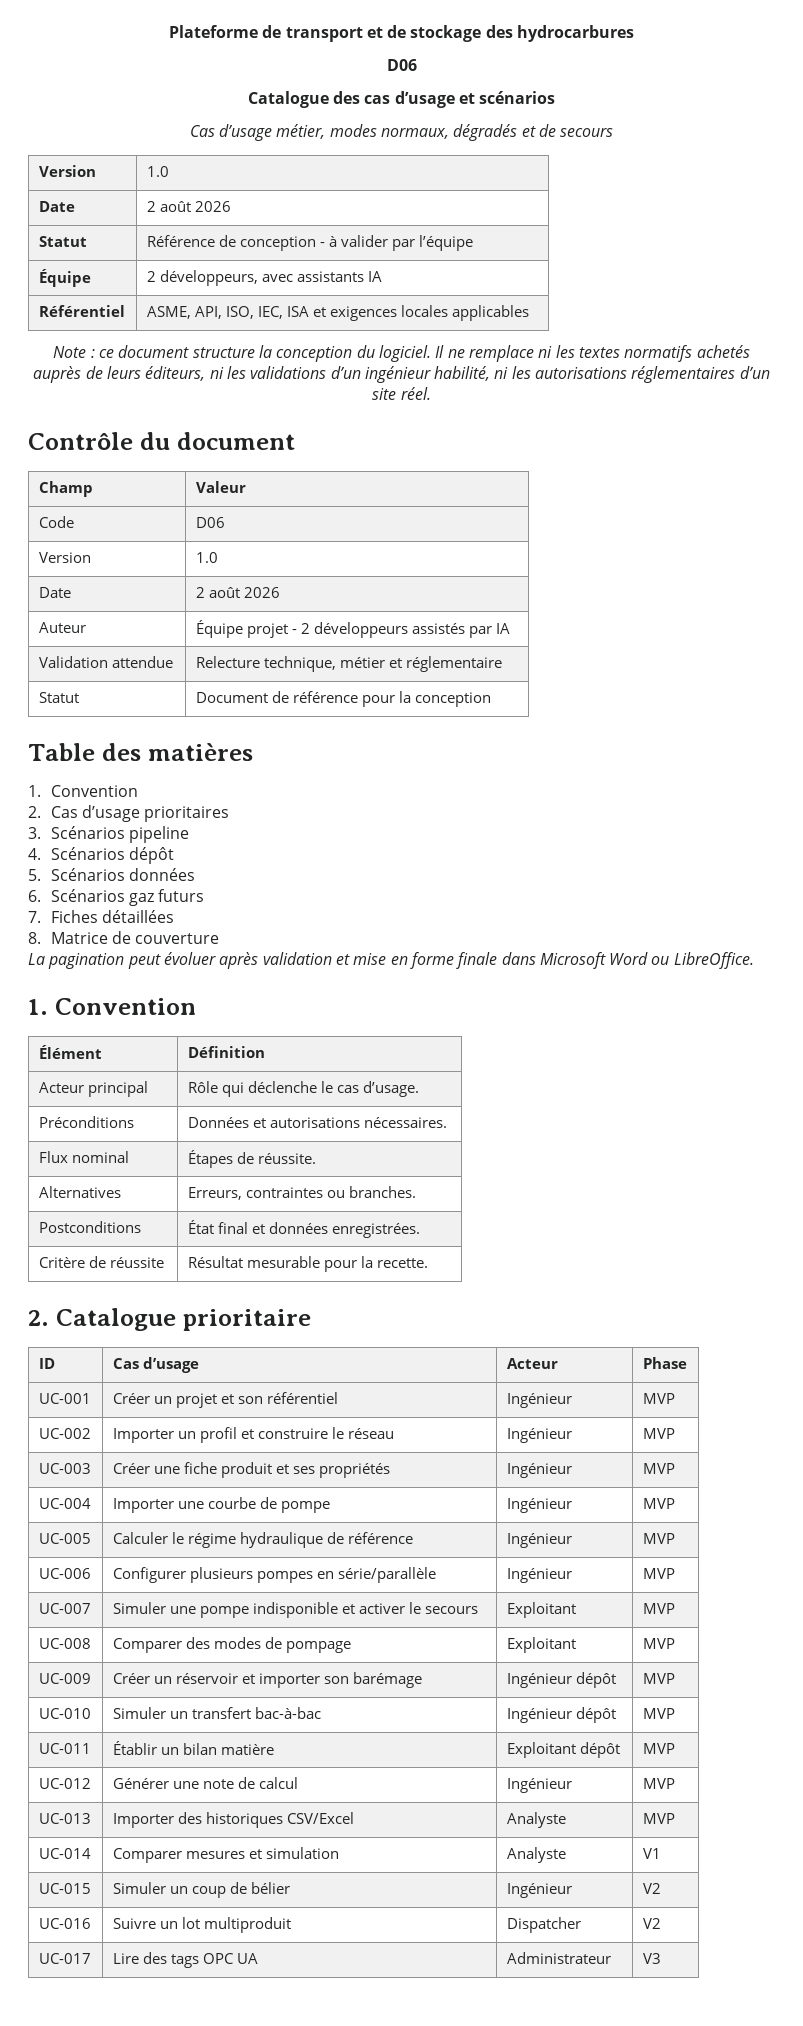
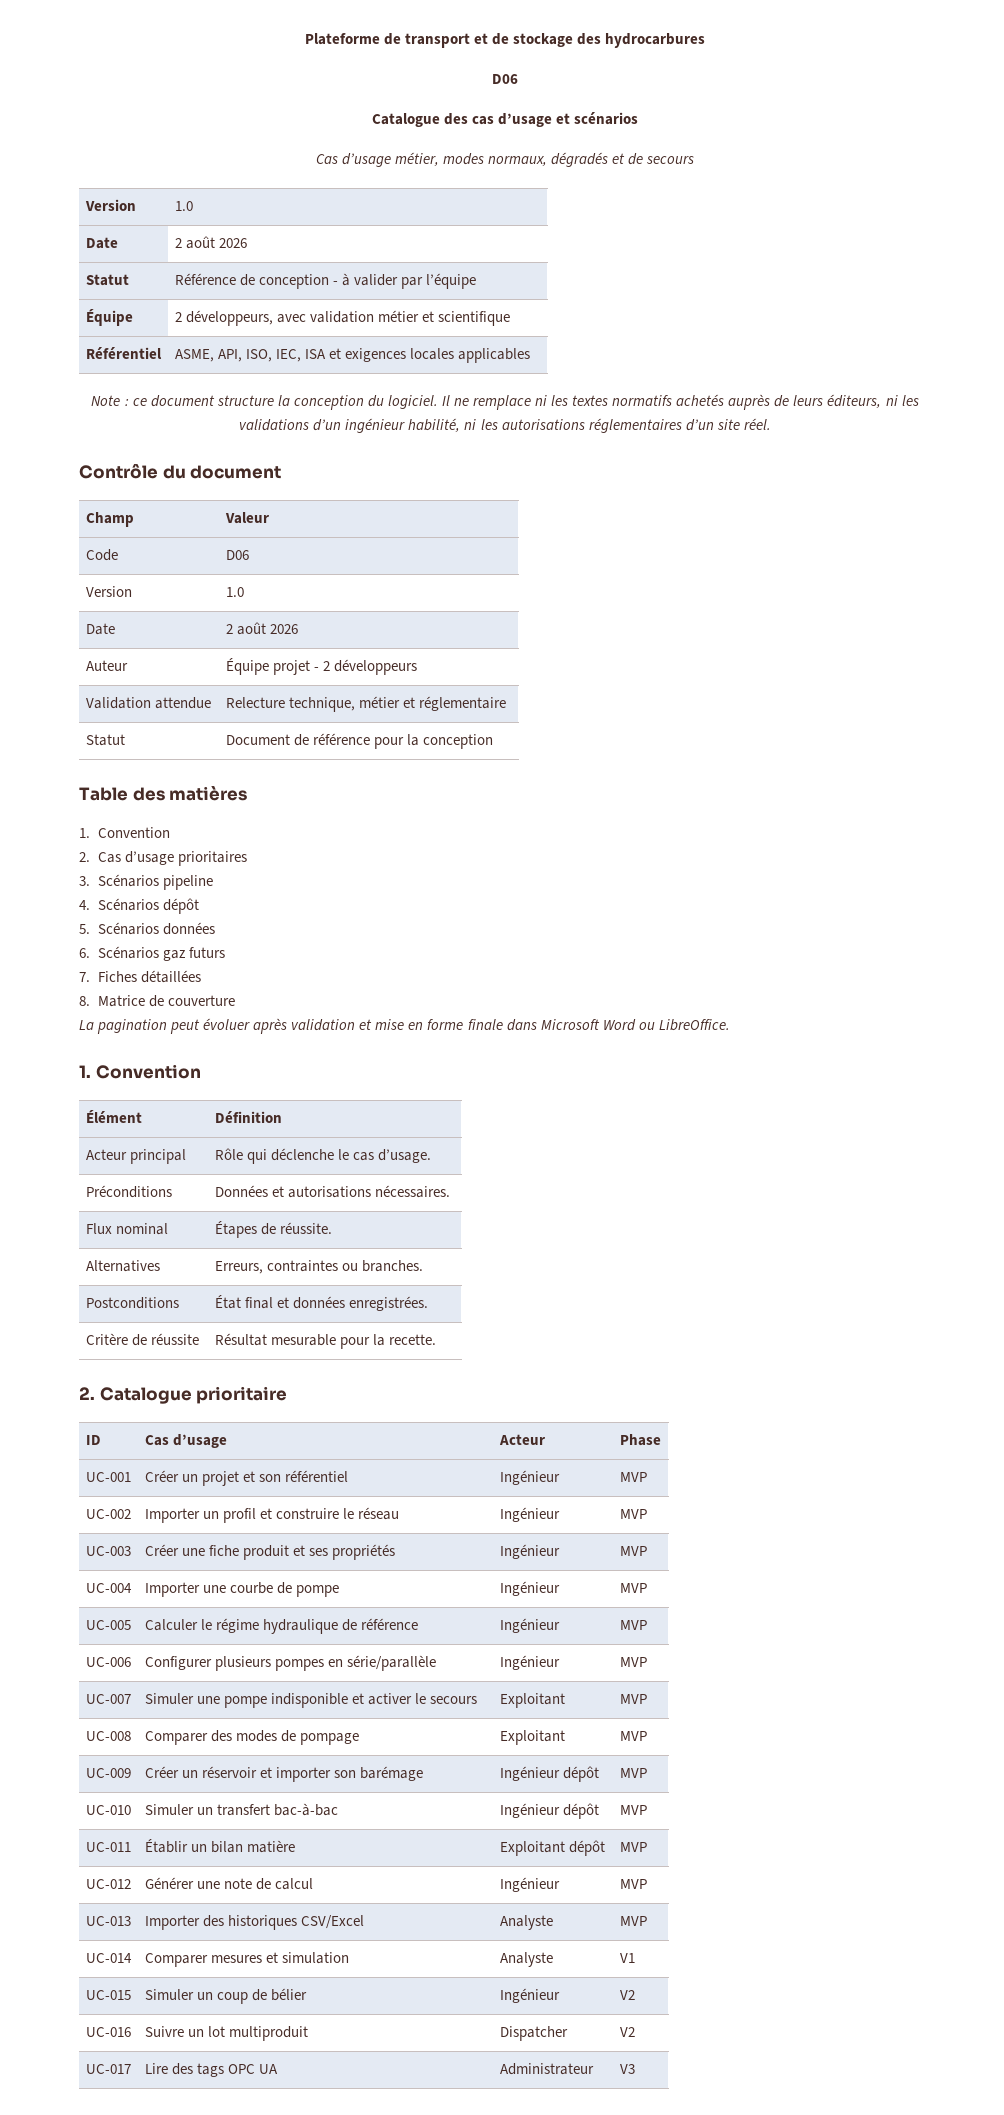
- Équipe | 2 développeurs, avec assistants IA
+ Équipe | 2 développeurs, avec validation métier et scientifique
- Auteur | Équipe projet - 2 développeurs assistés par IA
+ Auteur | Équipe projet - 2 développeurs

